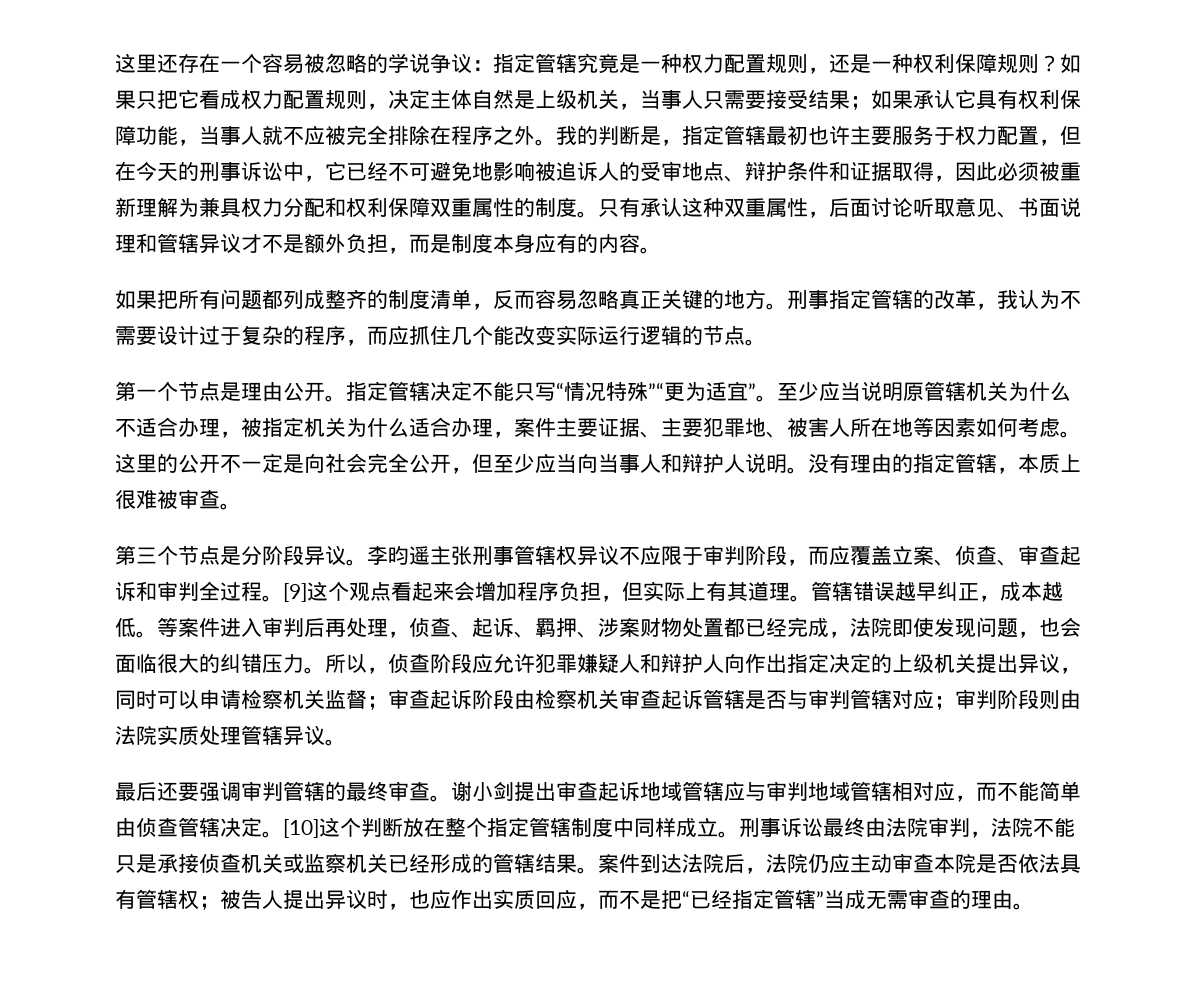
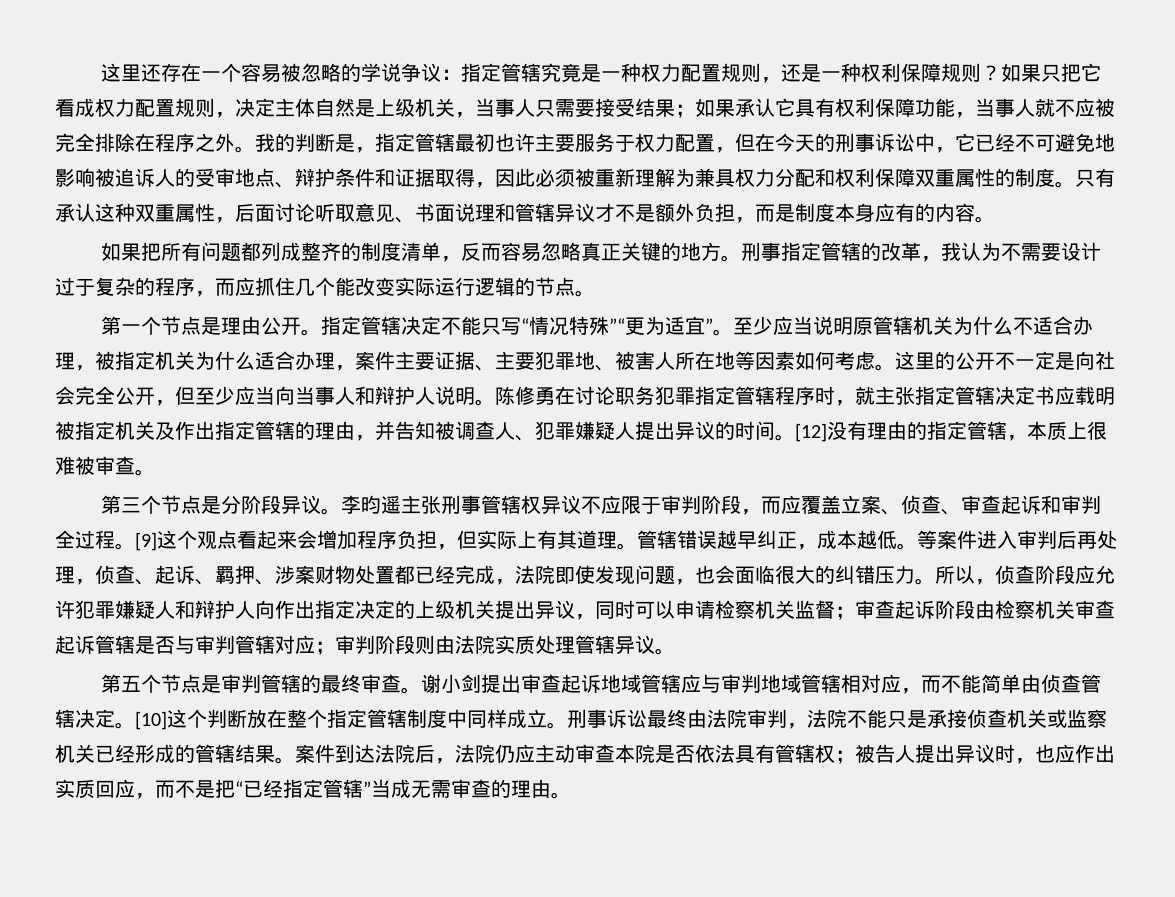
- 没有理由的指定管辖，本质上很难被审查。
+ 陈修勇在讨论职务犯罪指定管辖程序时，就主张指定管辖决定书应载明被指定机关及作出指定管辖的理由，并告知被调查人、犯罪嫌疑人提出异议的时间。[12]没有理由的指定管辖，本质上很难被审查。
- 最后还要强调审判管辖的最终审查。
+ 第五个节点是审判管辖的最终审查。

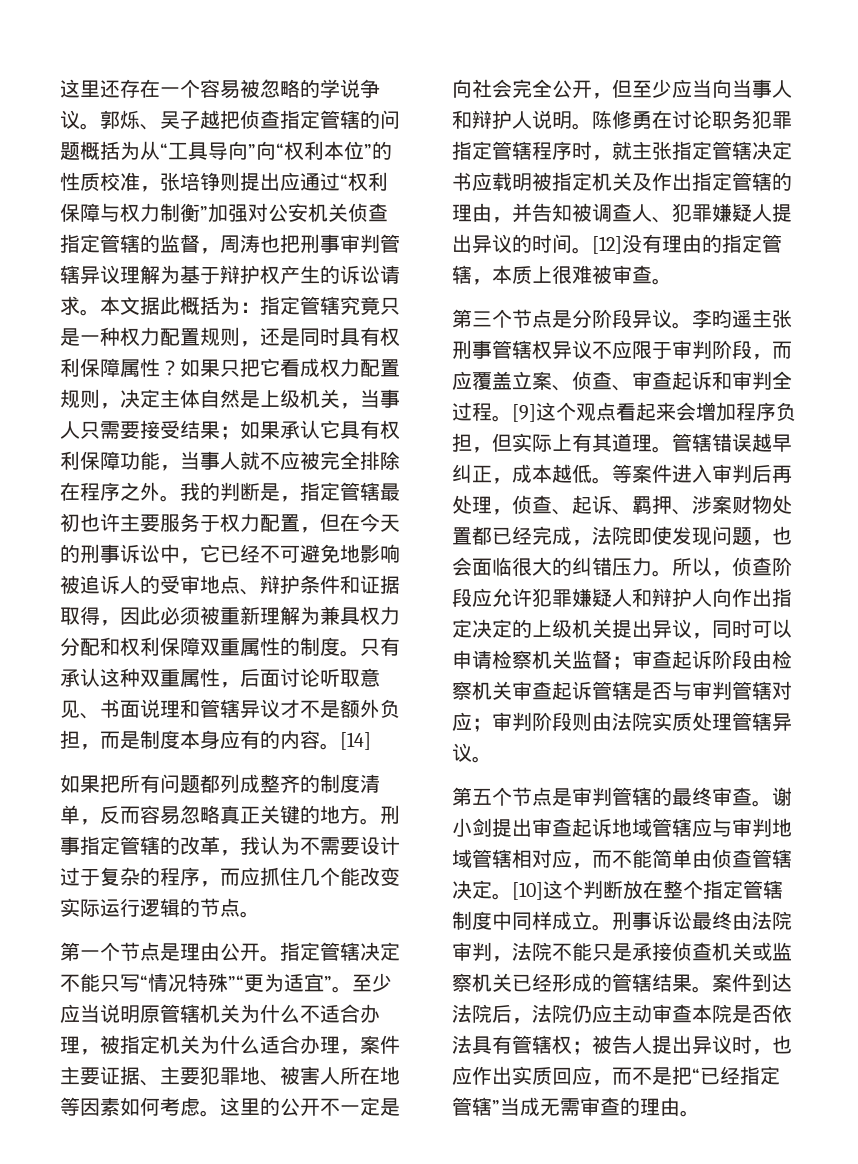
- 这里还存在一个容易被忽略的学说争议：指定管辖究竟是一种权力配置规则，还是一种权利保障规则？
+ 这里还存在一个容易被忽略的学说争议。郭烁、吴子越把侦查指定管辖的问题概括为从“工具导向”向“权利本位”的性质校准，张培铮则提出应通过“权利保障与权力制衡”加强对公安机关侦查指定管辖的监督，周涛也把刑事审判管辖异议理解为基于辩护权产生的诉讼请求。本文据此概括为：指定管辖究竟只是一种权力配置规则，还是同时具有权利保障属性？
+ [14]

